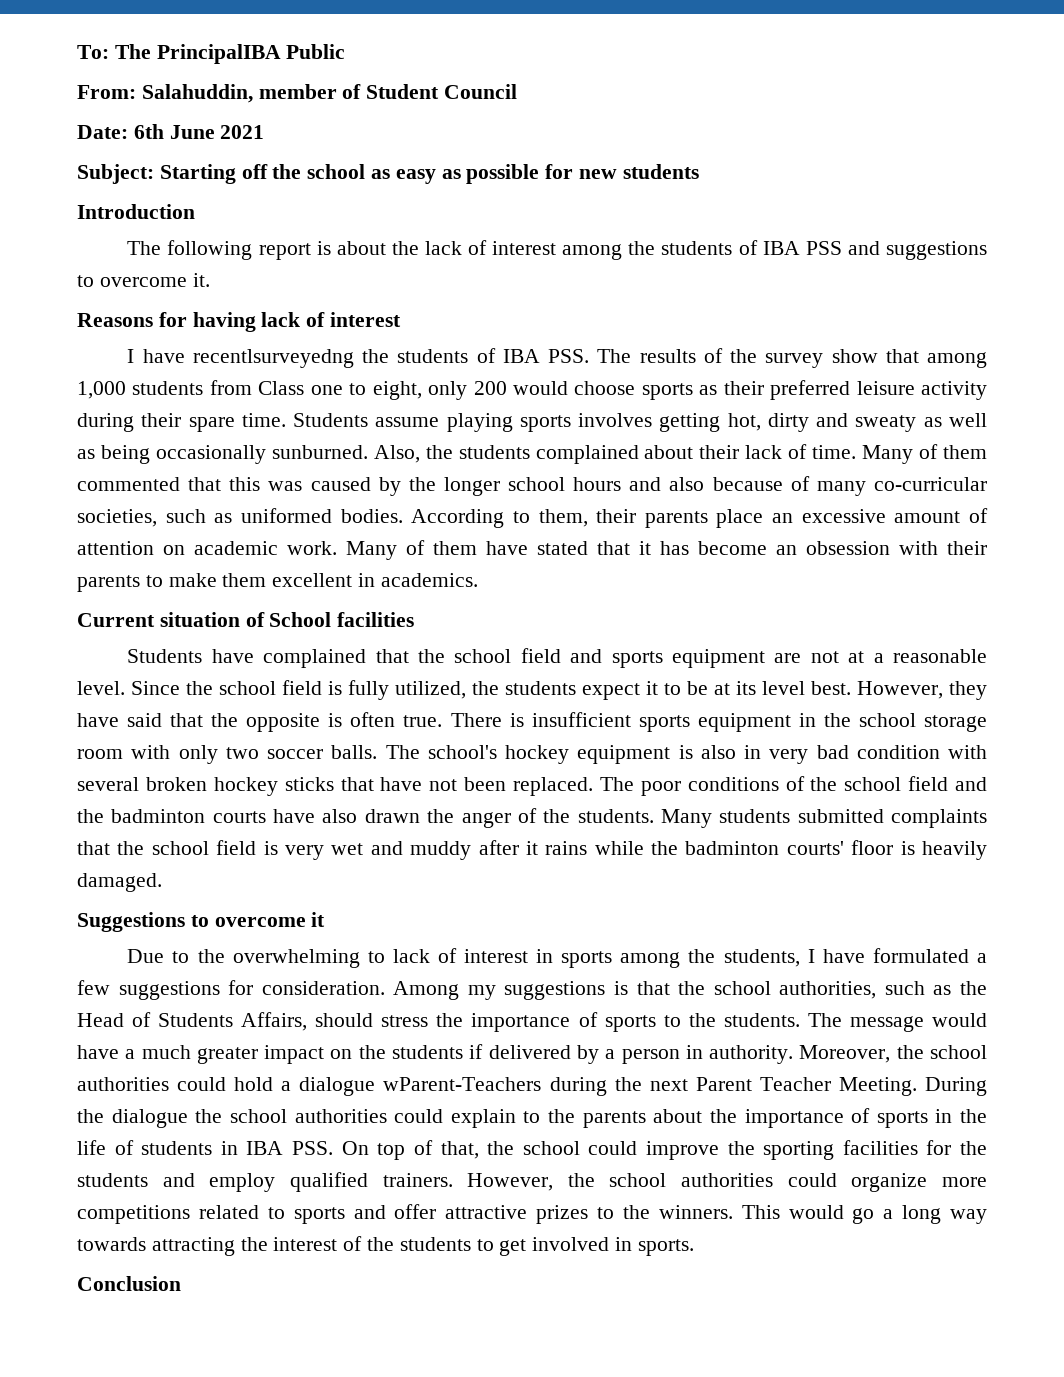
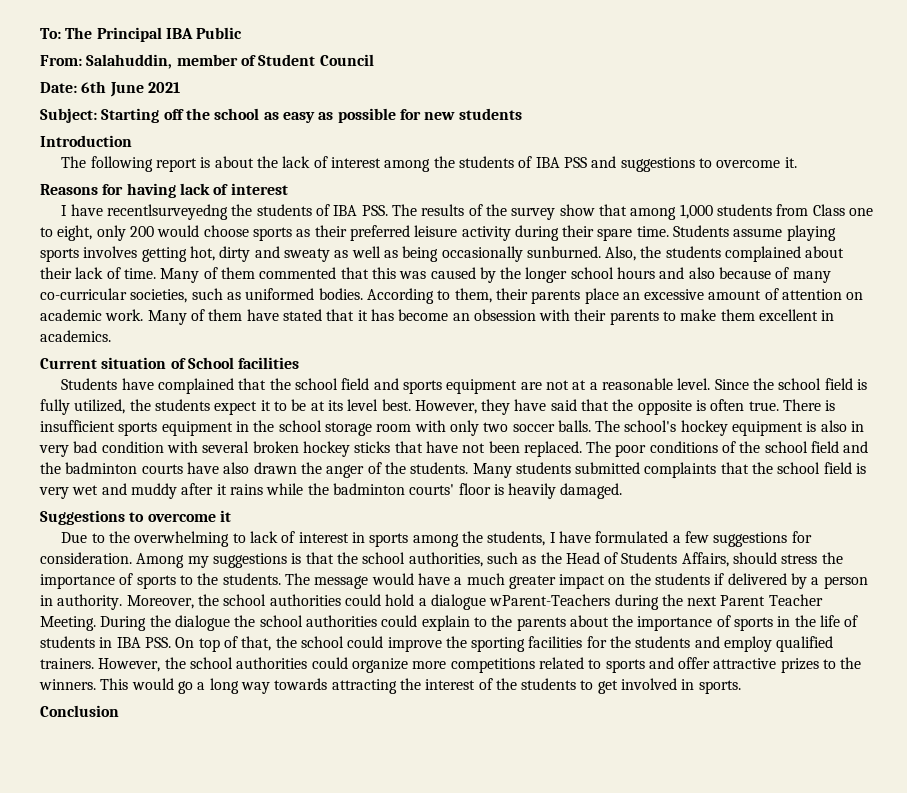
- To: The PrincipalIBA Public
+ To: The Principal IBA Public

